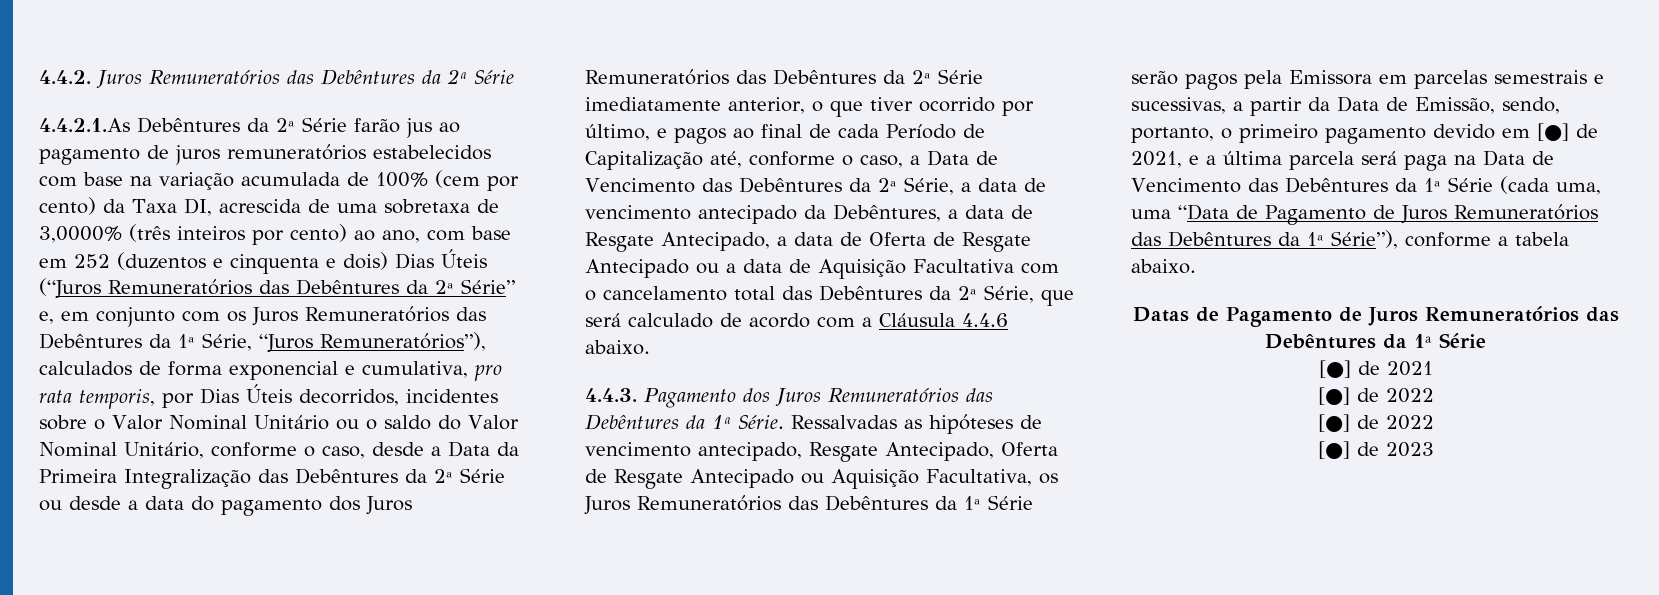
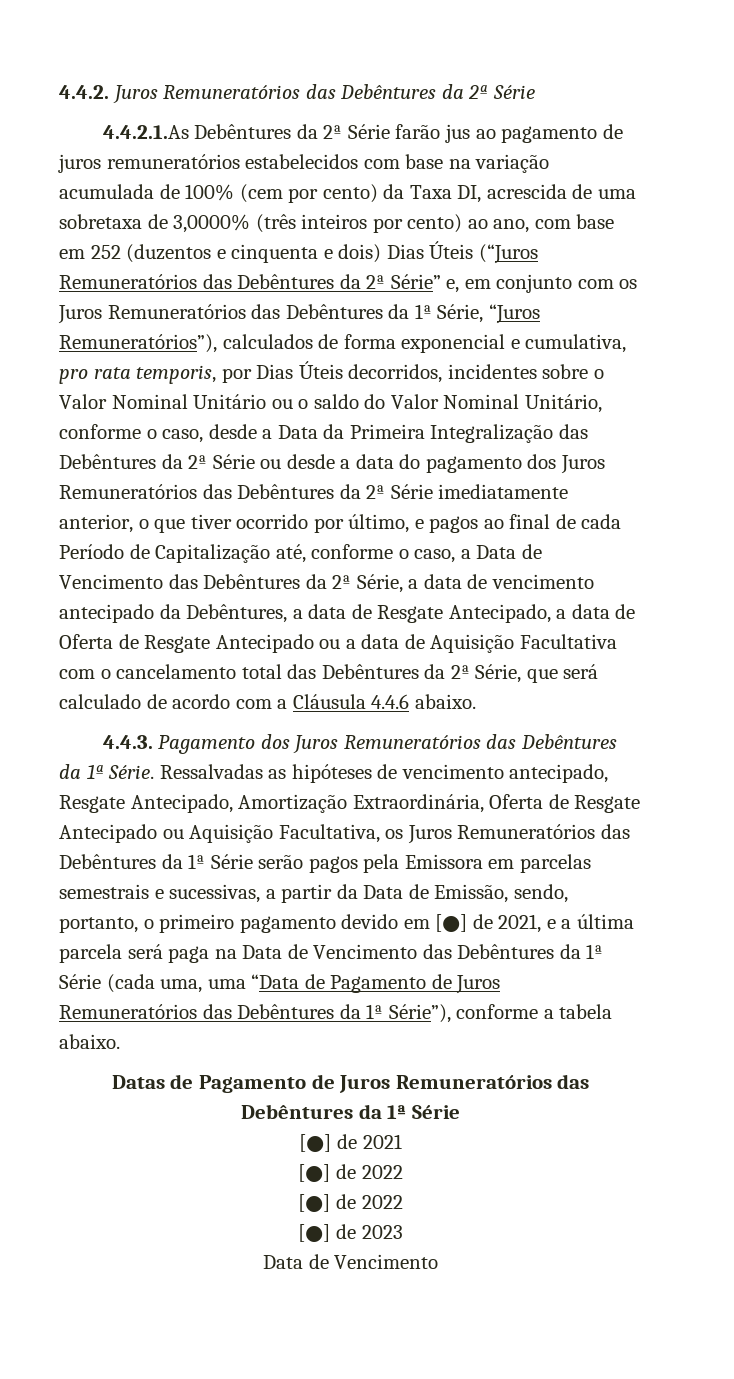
- Ressalvadas as hipóteses de vencimento antecipado, Resgate Antecipado, Oferta de Resgate Antecipado ou Aquisição Facultativa, os Juros Remuneratórios das Debêntures da 1ª Série serão pagos pela Emissora em parcelas semestrais e sucessivas, a partir da Data de Emissão, sendo, portanto, o primeiro pagamento devido em [●] de 2021, e a última parcela será paga na Data de Vencimento das Debêntures da 1ª Série (cada uma, uma “Data de Pagamento de Juros Remuneratórios das Debêntures da 1ª Série”), conforme a tabela abaixo.
+ Ressalvadas as hipóteses de vencimento antecipado, Resgate Antecipado, Amortização Extraordinária, Oferta de Resgate Antecipado ou Aquisição Facultativa, os Juros Remuneratórios das Debêntures da 1ª Série serão pagos pela Emissora em parcelas semestrais e sucessivas, a partir da Data de Emissão, sendo, portanto, o primeiro pagamento devido em [●] de 2021, e a última parcela será paga na Data de Vencimento das Debêntures da 1ª Série (cada uma, uma “Data de Pagamento de Juros Remuneratórios das Debêntures da 1ª Série”), conforme a tabela abaixo.
  [●] de 2023
+ Data de Vencimento

